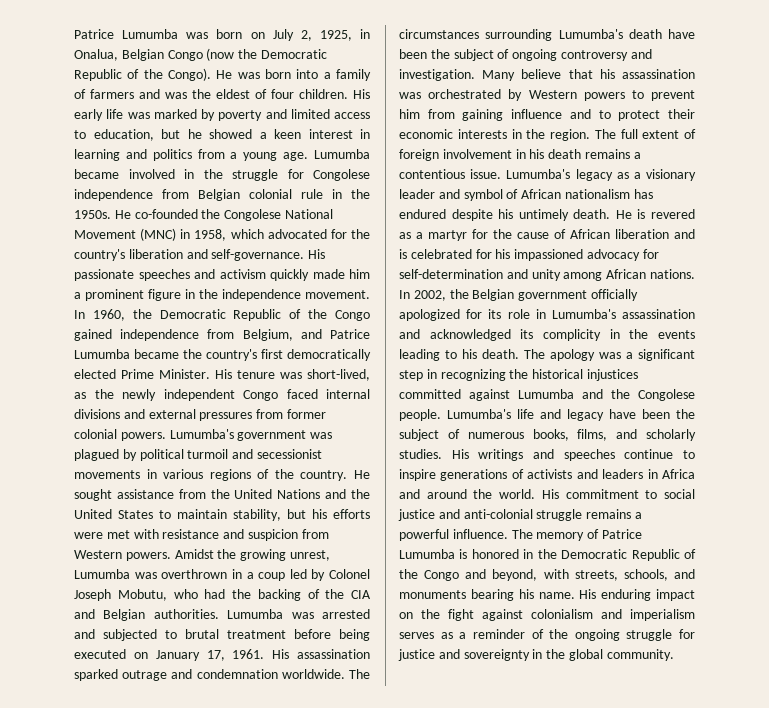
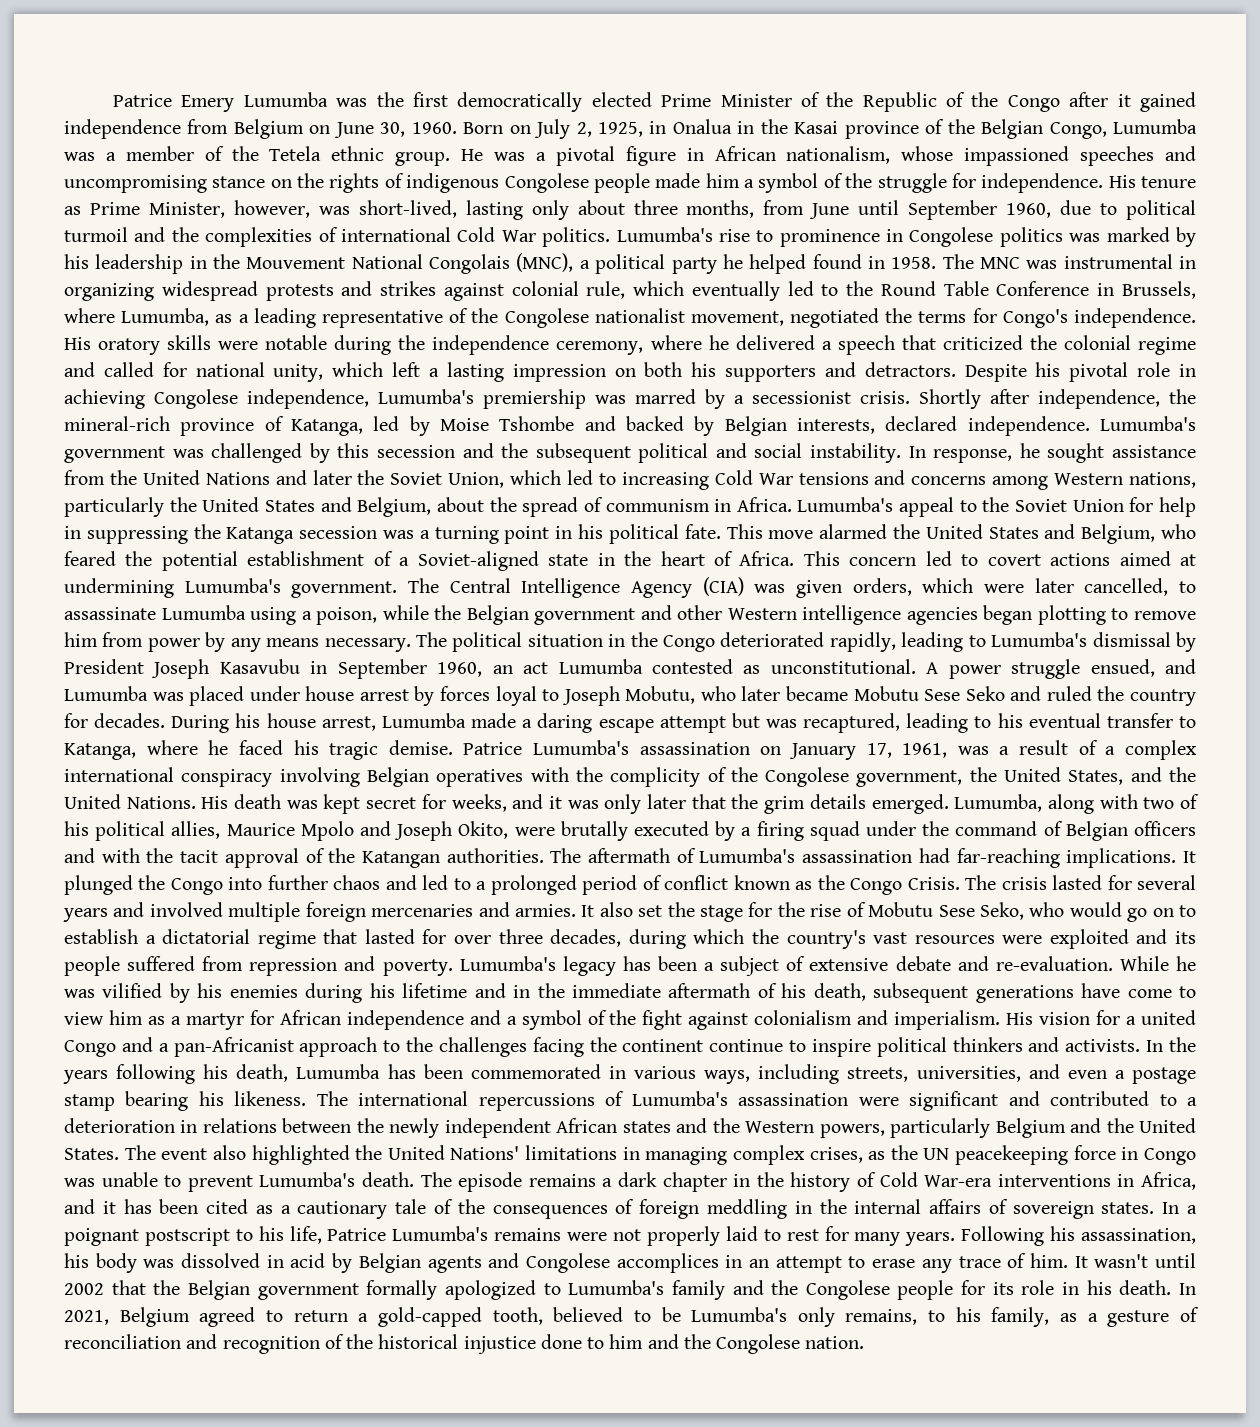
- Patrice Lumumba was born on July 2, 1925, in Onalua, Belgian Congo (now the Democratic Republic of the Congo). He was born into a family of farmers and was the eldest of four children. His early life was marked by poverty and limited access to education, but he showed a keen interest in learning and politics from a young age. Lumumba became involved in the struggle for Congolese independence from Belgian colonial rule in the 1950s. He co-founded the Congolese National Movement (MNC) in 1958, which advocated for the country's liberation and self-governance. His passionate speeches and activism quickly made him a prominent figure in the independence movement. In 1960, the Democratic Republic of the Congo gained independence from Belgium, and Patrice Lumumba became the country's first democratically elected Prime Minister. His tenure was short-lived, as the newly independent Congo faced internal divisions and external pressures from former colonial powers. Lumumba's government was plagued by political turmoil and secessionist movements in various regions of the country. He sought assistance from the United Nations and the United States to maintain stability, but his efforts were met with resistance and suspicion from Western powers. Amidst the growing unrest, Lumumba was overthrown in a coup led by Colonel Joseph Mobutu, who had the backing of the CIA and Belgian authorities. Lumumba was arrested and subjected to brutal treatment before being executed on January 17, 1961. His assassination sparked outrage and condemnation worldwide. The circumstances surrounding Lumumba's death have been the subject of ongoing controversy and investigation. Many believe that his assassination was orchestrated by Western powers to prevent him from gaining influence and to protect their economic interests in the region. The full extent of foreign involvement in his death remains a contentious issue. Lumumba's legacy as a visionary leader and symbol of African nationalism has endured despite his untimely death. He is revered as a martyr for the cause of African liberation and is celebrated for his impassioned advocacy for self-determination and unity among African nations. In 2002, the Belgian government officially apologized for its role in Lumumba's assassination and acknowledged its complicity in the events leading to his death. The apology was a significant step in recognizing the historical injustices committed against Lumumba and the Congolese people. Lumumba's life and legacy have been the subject of numerous books, films, and scholarly studies. His writings and speeches continue to inspire generations of activists and leaders in Africa and around the world. His commitment to social justice and anti-colonial struggle remains a powerful influence. The memory of Patrice Lumumba is honored in the Democratic Republic of the Congo and beyond, with streets, schools, and monuments bearing his name. His enduring impact on the fight against colonialism and imperialism serves as a reminder of the ongoing struggle for justice and sovereignty in the global community.
+ Patrice Emery Lumumba was the first democratically elected Prime Minister of the Republic of the Congo after it gained independence from Belgium on June 30, 1960. Born on July 2, 1925, in Onalua in the Kasai province of the Belgian Congo, Lumumba was a member of the Tetela ethnic group. He was a pivotal figure in African nationalism, whose impassioned speeches and uncompromising stance on the rights of indigenous Congolese people made him a symbol of the struggle for independence. His tenure as Prime Minister, however, was short-lived, lasting only about three months, from June until September 1960, due to political turmoil and the complexities of international Cold War politics. Lumumba's rise to prominence in Congolese politics was marked by his leadership in the Mouvement National Congolais (MNC), a political party he helped found in 1958. The MNC was instrumental in organizing widespread protests and strikes against colonial rule, which eventually led to the Round Table Conference in Brussels, where Lumumba, as a leading representative of the Congolese nationalist movement, negotiated the terms for Congo's independence. His oratory skills were notable during the independence ceremony, where he delivered a speech that criticized the colonial regime and called for national unity, which left a lasting impression on both his supporters and detractors. Despite his pivotal role in achieving Congolese independence, Lumumba's premiership was marred by a secessionist crisis. Shortly after independence, the mineral-rich province of Katanga, led by Moise Tshombe and backed by Belgian interests, declared independence. Lumumba's government was challenged by this secession and the subsequent political and social instability. In response, he sought assistance from the United Nations and later the Soviet Union, which led to increasing Cold War tensions and concerns among Western nations, particularly the United States and Belgium, about the spread of communism in Africa. Lumumba's appeal to the Soviet Union for help in suppressing the Katanga secession was a turning point in his political fate. This move alarmed the United States and Belgium, who feared the potential establishment of a Soviet-aligned state in the heart of Africa. This concern led to covert actions aimed at undermining Lumumba's government. The Central Intelligence Agency (CIA) was given orders, which were later cancelled, to assassinate Lumumba using a poison, while the Belgian government and other Western intelligence agencies began plotting to remove him from power by any means necessary. The political situation in the Congo deteriorated rapidly, leading to Lumumba's dismissal by President Joseph Kasavubu in September 1960, an act Lumumba contested as unconstitutional. A power struggle ensued, and Lumumba was placed under house arrest by forces loyal to Joseph Mobutu, who later became Mobutu Sese Seko and ruled the country for decades. During his house arrest, Lumumba made a daring escape attempt but was recaptured, leading to his eventual transfer to Katanga, where he faced his tragic demise. Patrice Lumumba's assassination on January 17, 1961, was a result of a complex international conspiracy involving Belgian operatives with the complicity of the Congolese government, the United States, and the United Nations. His death was kept secret for weeks, and it was only later that the grim details emerged. Lumumba, along with two of his political allies, Maurice Mpolo and Joseph Okito, were brutally executed by a firing squad under the command of Belgian officers and with the tacit approval of the Katangan authorities. The aftermath of Lumumba's assassination had far-reaching implications. It plunged the Congo into further chaos and led to a prolonged period of conflict known as the Congo Crisis. The crisis lasted for several years and involved multiple foreign mercenaries and armies. It also set the stage for the rise of Mobutu Sese Seko, who would go on to establish a dictatorial regime that lasted for over three decades, during which the country's vast resources were exploited and its people suffered from repression and poverty. Lumumba's legacy has been a subject of extensive debate and re-evaluation. While he was vilified by his enemies during his lifetime and in the immediate aftermath of his death, subsequent generations have come to view him as a martyr for African independence and a symbol of the fight against colonialism and imperialism. His vision for a united Congo and a pan-Africanist approach to the challenges facing the continent continue to inspire political thinkers and activists. In the years following his death, Lumumba has been commemorated in various ways, including streets, universities, and even a postage stamp bearing his likeness. The international repercussions of Lumumba's assassination were significant and contributed to a deterioration in relations between the newly independent African states and the Western powers, particularly Belgium and the United States. The event also highlighted the United Nations' limitations in managing complex crises, as the UN peacekeeping force in Congo was unable to prevent Lumumba's death. The episode remains a dark chapter in the history of Cold War-era interventions in Africa, and it has been cited as a cautionary tale of the consequences of foreign meddling in the internal affairs of sovereign states. In a poignant postscript to his life, Patrice Lumumba's remains were not properly laid to rest for many years. Following his assassination, his body was dissolved in acid by Belgian agents and Congolese accomplices in an attempt to erase any trace of him. It wasn't until 2002 that the Belgian government formally apologized to Lumumba's family and the Congolese people for its role in his death. In 2021, Belgium agreed to return a gold-capped tooth, believed to be Lumumba's only remains, to his family, as a gesture of reconciliation and recognition of the historical injustice done to him and the Congolese nation.

